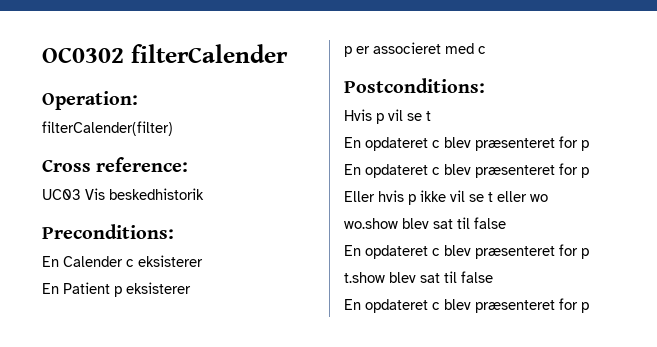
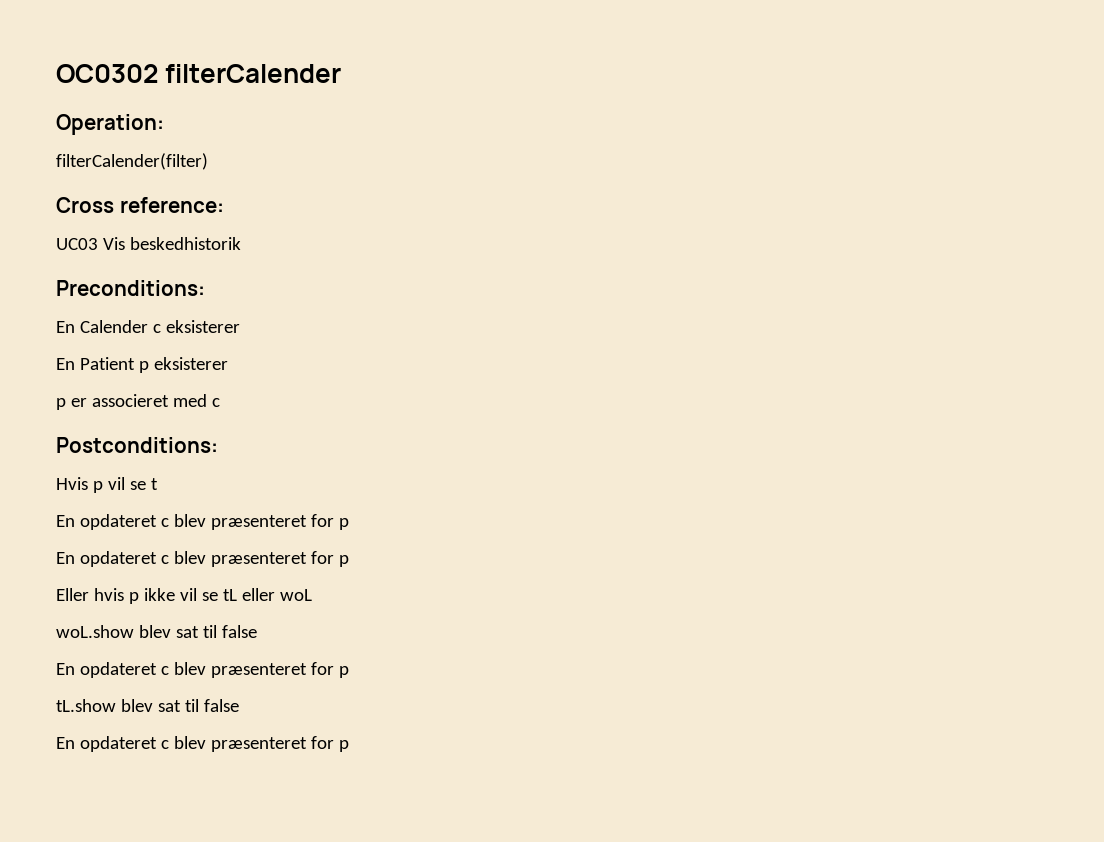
- Eller hvis p ikke vil se t eller wo
- wo.show blev sat til false
+ Eller hvis p ikke vil se tL eller woL
+ woL.show blev sat til false
- t.show blev sat til false
+ tL.show blev sat til false

